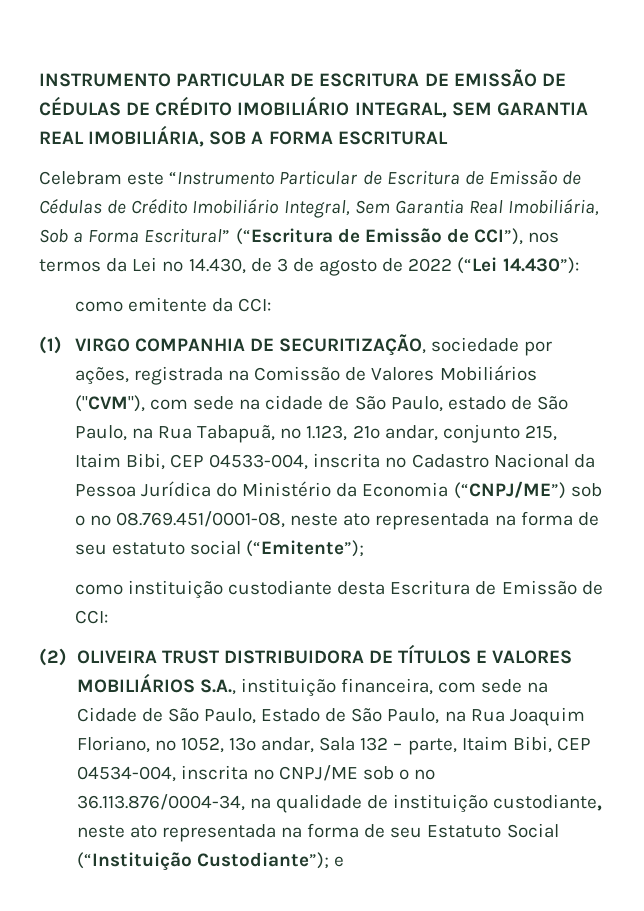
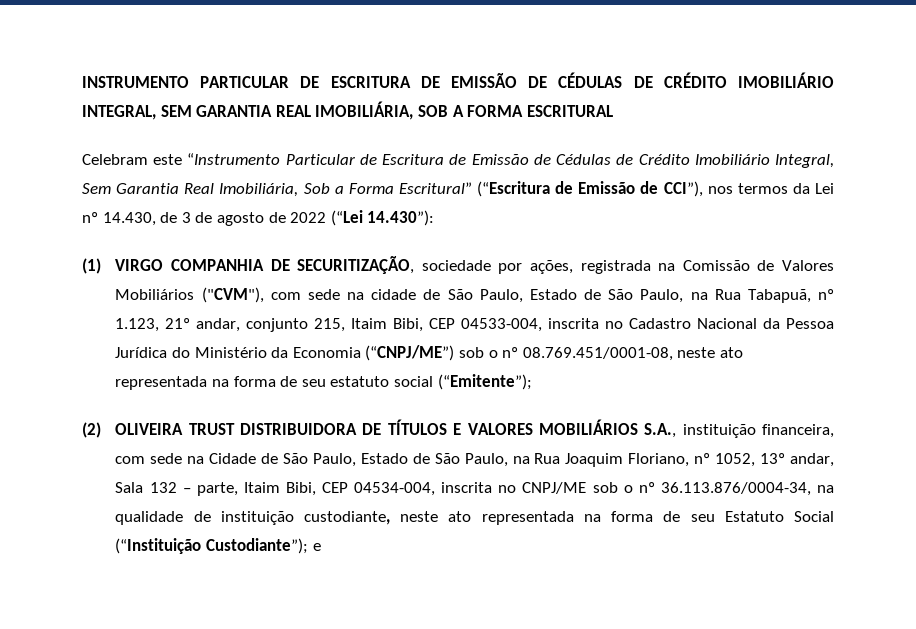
- como emitente da CCI:
- (1) VIRGO COMPANHIA DE SECURITIZAÇÃO, sociedade por ações, registrada na Comissão de Valores Mobiliários ("CVM"), com sede na cidade de São Paulo, estado de São Paulo, na Rua Tabapuã, nº 1.123, 21º andar, conjunto 215, Itaim Bibi, CEP 04533-004, inscrita no Cadastro Nacional da Pessoa Jurídica do Ministério da Economia (“CNPJ/ME”) sob o nº 08.769.451/0001-08, neste ato representada na forma de seu estatuto social (“Emitente”);
+ (1) VIRGO COMPANHIA DE SECURITIZAÇÃO, sociedade por ações, registrada na Comissão de Valores Mobiliários ("CVM"), com sede na cidade de São Paulo, Estado de São Paulo, na Rua Tabapuã, nº 1.123, 21º andar, conjunto 215, Itaim Bibi, CEP 04533-004, inscrita no Cadastro Nacional da Pessoa Jurídica do Ministério da Economia (“CNPJ/ME”) sob o nº 08.769.451/0001-08, neste ato representada na forma de seu estatuto social (“Emitente”);
- como instituição custodiante desta Escritura de Emissão de CCI:

